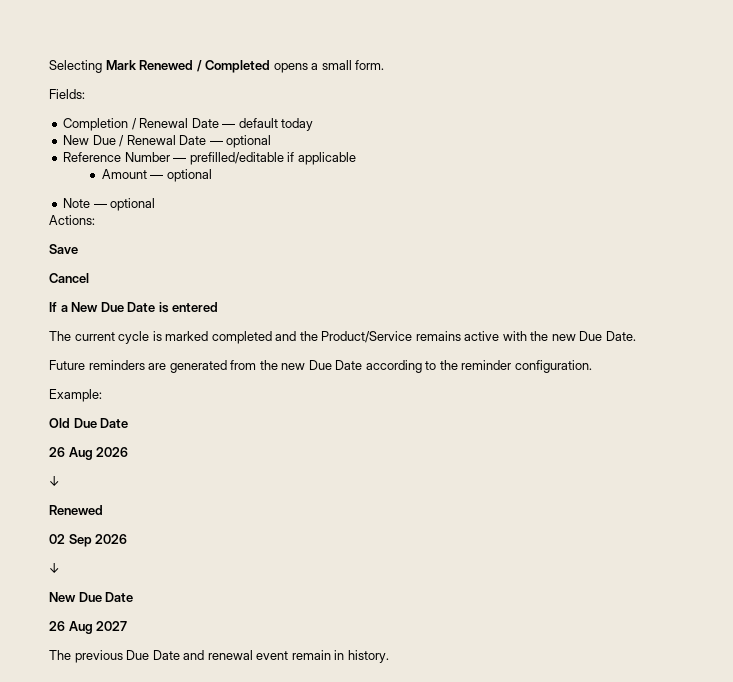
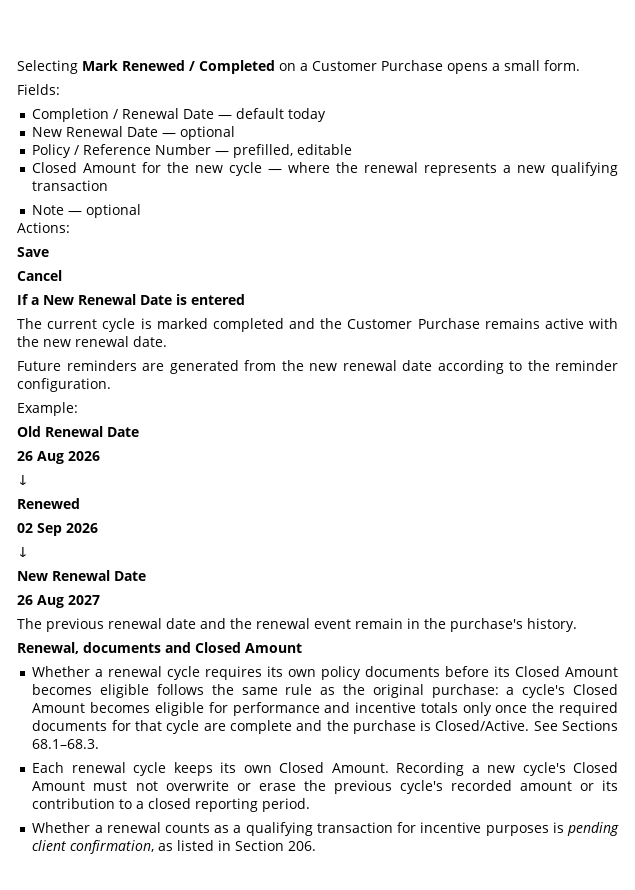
- Selecting Mark Renewed / Completed opens a small form.
+ Selecting Mark Renewed / Completed on a Customer Purchase opens a small form.
- New Due / Renewal Date — optional
+ New Renewal Date — optional
- Reference Number — prefilled/editable if applicable
- Amount — optional
+ Policy / Reference Number — prefilled, editable
+ Closed Amount for the new cycle — where the renewal represents a new qualifying transaction
- If a New Due Date is entered
+ If a New Renewal Date is entered
- The current cycle is marked completed and the Product/Service remains active with the new Due Date.
+ The current cycle is marked completed and the Customer Purchase remains active with the new renewal date.
- Future reminders are generated from the new Due Date according to the reminder configuration.
+ Future reminders are generated from the new renewal date according to the reminder configuration.
- Old Due Date
+ Old Renewal Date
  02 Sep 2026
  ↓
- New Due Date
+ New Renewal Date
- The previous Due Date and renewal event remain in history.
+ The previous renewal date and the renewal event remain in the purchase's history.
+ Renewal, documents and Closed Amount
+ Whether a renewal cycle requires its own policy documents before its Closed Amount becomes eligible follows the same rule as the original purchase: a cycle's Closed Amount becomes eligible for performance and incentive totals only once the required documents for that cycle are complete and the purchase is Closed/Active. See Sections 68.1–68.3.
+ Each renewal cycle keeps its own Closed Amount. Recording a new cycle's Closed Amount must not overwrite or erase the previous cycle's recorded amount or its contribution to a closed reporting period.
+ Whether a renewal counts as a qualifying transaction for incentive purposes is pending client confirmation, as listed in Section 206.

